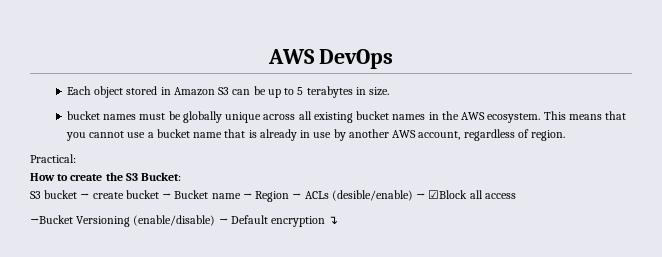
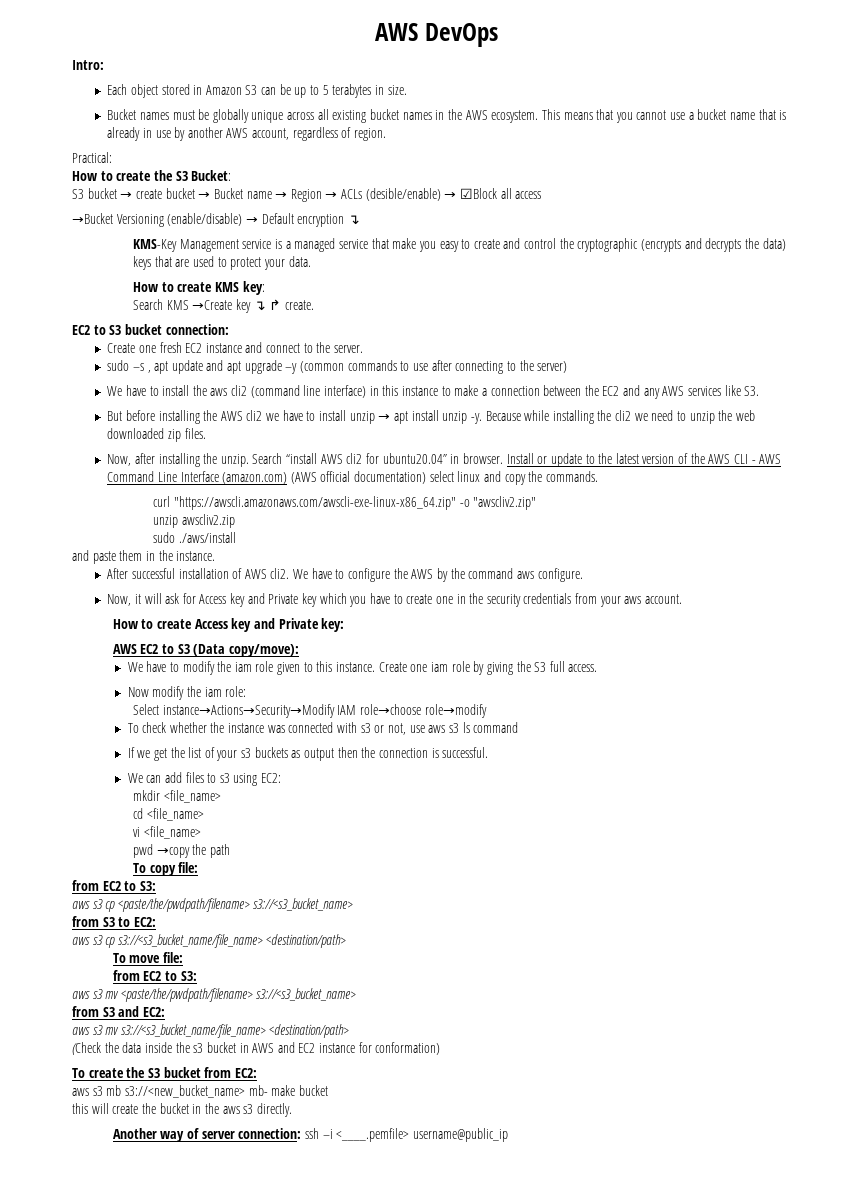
+ Intro:
- bucket names must be globally unique across all existing bucket names in the AWS ecosystem.
+ Bucket names must be globally unique across all existing bucket names in the AWS ecosystem.
+ KMS-Key Management service is a managed service that make you easy to create and control the cryptographic (encrypts and decrypts the data) keys that are used to protect your data.
+ How to create KMS key:
+ Search KMS →Create key ↴ ↱ create.
+ EC2 to S3 bucket connection:
+ Create one fresh EC2 instance and connect to the server.
+ sudo –s , apt update and apt upgrade –y (common commands to use after connecting to the server)
+ We have to install the aws cli2 (command line interface) in this instance to make a connection between the EC2 and any AWS services like S3.
+ But before installing the AWS cli2 we have to install unzip → apt install unzip -y. Because while installing the cli2 we need to unzip the web downloaded zip files.
+ Now, after installing the unzip. Search “install AWS cli2 for ubuntu20.04” in browser. Install or update to the latest version of the AWS CLI - AWS Command Line Interface (amazon.com) (AWS official documentation) select linux and copy the commands.
+ curl "https://awscli.amazonaws.com/awscli-exe-linux-x86_64.zip" -o "awscliv2.zip"
+ unzip awscliv2.zip
+ sudo ./aws/install
+ and paste them in the instance.
+ After successful installation of AWS cli2. We have to configure the AWS by the command aws configure.
+ Now, it will ask for Access key and Private key which you have to create one in the security credentials from your aws account.
+ How to create Access key and Private key:
+ AWS EC2 to S3 (Data copy/move):
+ We have to modify the iam role given to this instance. Create one iam role by giving the S3 full access.
+ Now modify the iam role:
+ Select instance→Actions→Security→Modify IAM role→choose role→modify
+ To check whether the instance was connected with s3 or not, use aws s3 ls command
+ If we get the list of your s3 buckets as output then the connection is successful.
+ We can add files to s3 using EC2:
+ mkdir <file_name>
+ cd <file_name>
+ vi <file_name>
+ pwd →copy the path
+ To copy file:
+ from EC2 to S3:
+ aws s3 cp <paste/the/pwdpath/filename> s3://<s3_bucket_name>
+ from S3 to EC2:
+ aws s3 cp s3://<s3_bucket_name/file_name> <destination/path>
+ To move file:
+ from EC2 to S3:
+ aws s3 mv <paste/the/pwdpath/filename> s3://<s3_bucket_name>
+ from S3 and EC2:
+ aws s3 mv s3://<s3_bucket_name/file_name> <destination/path>
+ (Check the data inside the s3 bucket in AWS and EC2 instance for conformation)
+ To create the S3 bucket from EC2:
+ aws s3 mb s3://<new_bucket_name> mb- make bucket
+ this will create the bucket in the aws s3 directly.
+ Another way of server connection: ssh –i <____.pemfile> username@public_ip

